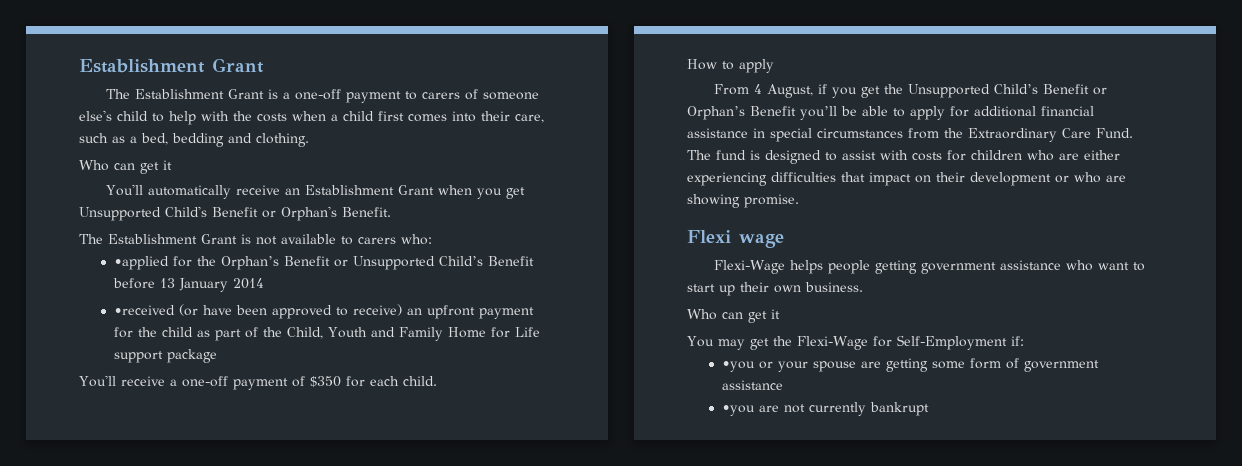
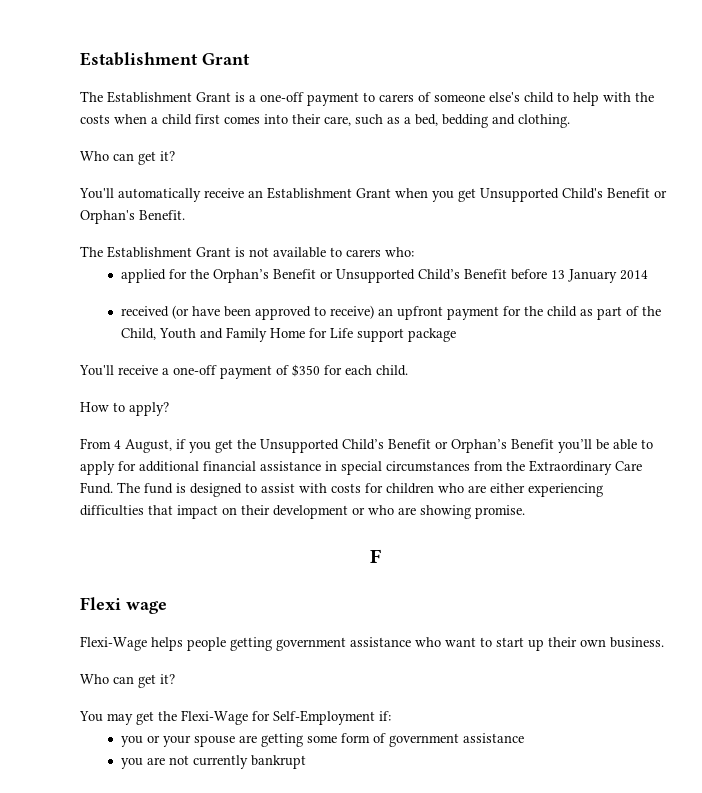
  The Establishment Grant is a one-off payment to carers of someone else's child to help with the costs when a child first comes into their care, such as a bed, bedding and clothing.
- Who can get it
+ Who can get it?
- •applied for the Orphan’s Benefit or Unsupported Child’s Benefit before 13 January 2014
+ applied for the Orphan’s Benefit or Unsupported Child’s Benefit before 13 January 2014
- •received (or have been approved to receive) an upfront payment for the child as part of the Child, Youth and Family Home for Life support package
+ received (or have been approved to receive) an upfront payment for the child as part of the Child, Youth and Family Home for Life support package
- How to apply
+ How to apply?
+ F
  Flexi-Wage helps people getting government assistance who want to start up their own business.
- Who can get it
+ Who can get it?
- •you or your spouse are getting some form of government assistance
+ you or your spouse are getting some form of government assistance
- •you are not currently bankrupt
+ you are not currently bankrupt

